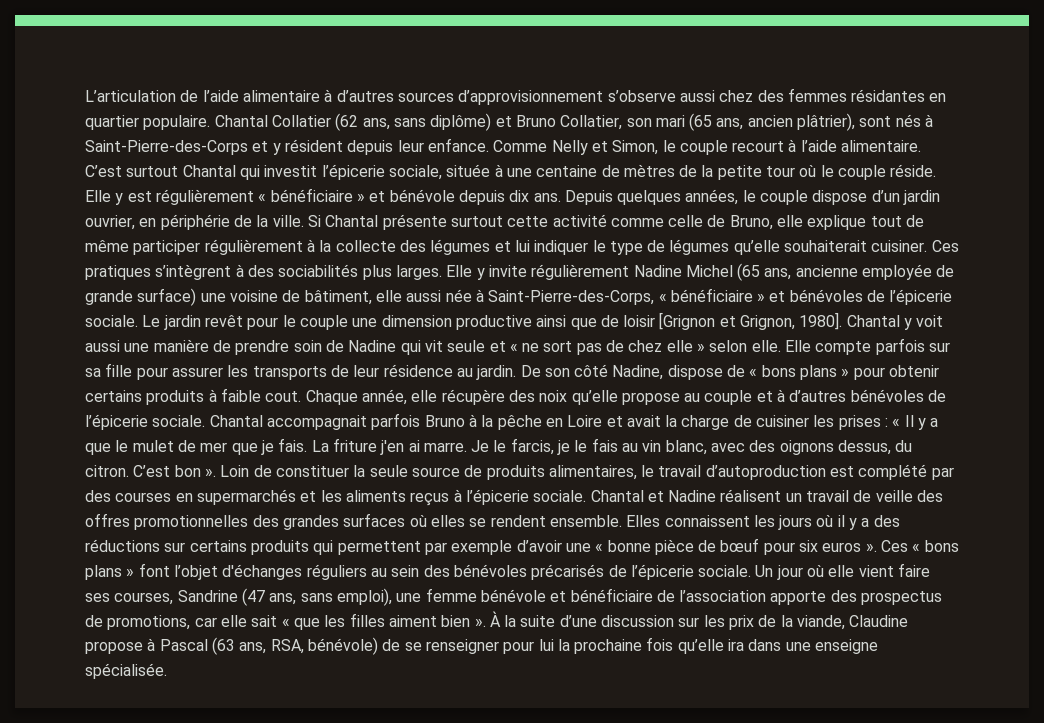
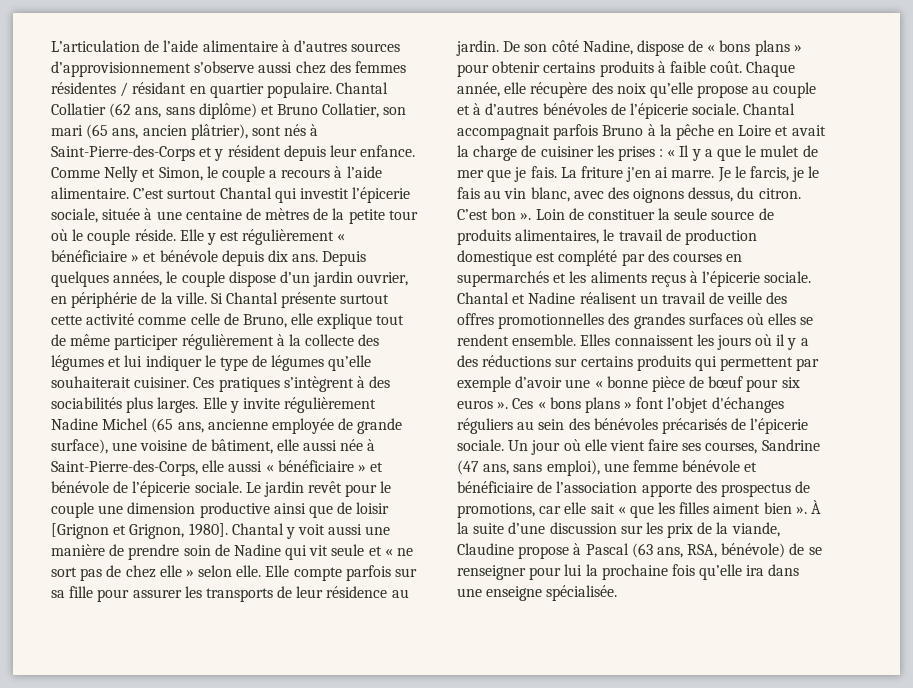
- L’articulation de l’aide alimentaire à d’autres sources d’approvisionnement s’observe aussi chez des femmes résidantes en quartier populaire.
+ L’articulation de l’aide alimentaire à d’autres sources d’approvisionnement s’observe aussi chez des femmes résidentes / résidant en quartier populaire.
- Comme Nelly et Simon, le couple recourt à l’aide alimentaire.
+ Comme Nelly et Simon, le couple a recours à l’aide alimentaire.
- Elle y invite régulièrement Nadine Michel (65 ans, ancienne employée de grande surface) une voisine de bâtiment, elle aussi née à Saint-Pierre-des-Corps, « bénéficiaire » et bénévoles de l’épicerie sociale.
+ Elle y invite régulièrement Nadine Michel (65 ans, ancienne employée de grande surface), une voisine de bâtiment, elle aussi née à Saint-Pierre-des-Corps, elle aussi « bénéficiaire » et bénévole de l’épicerie sociale.
- De son côté Nadine, dispose de « bons plans » pour obtenir certains produits à faible cout.
+ De son côté Nadine, dispose de « bons plans » pour obtenir certains produits à faible coût.
- Loin de constituer la seule source de produits alimentaires, le travail d’autoproduction est complété par des courses en supermarchés et les aliments reçus à l’épicerie sociale.
+ Loin de constituer la seule source de produits alimentaires, le travail de production domestique est complété par des courses en supermarchés et les aliments reçus à l’épicerie sociale.

